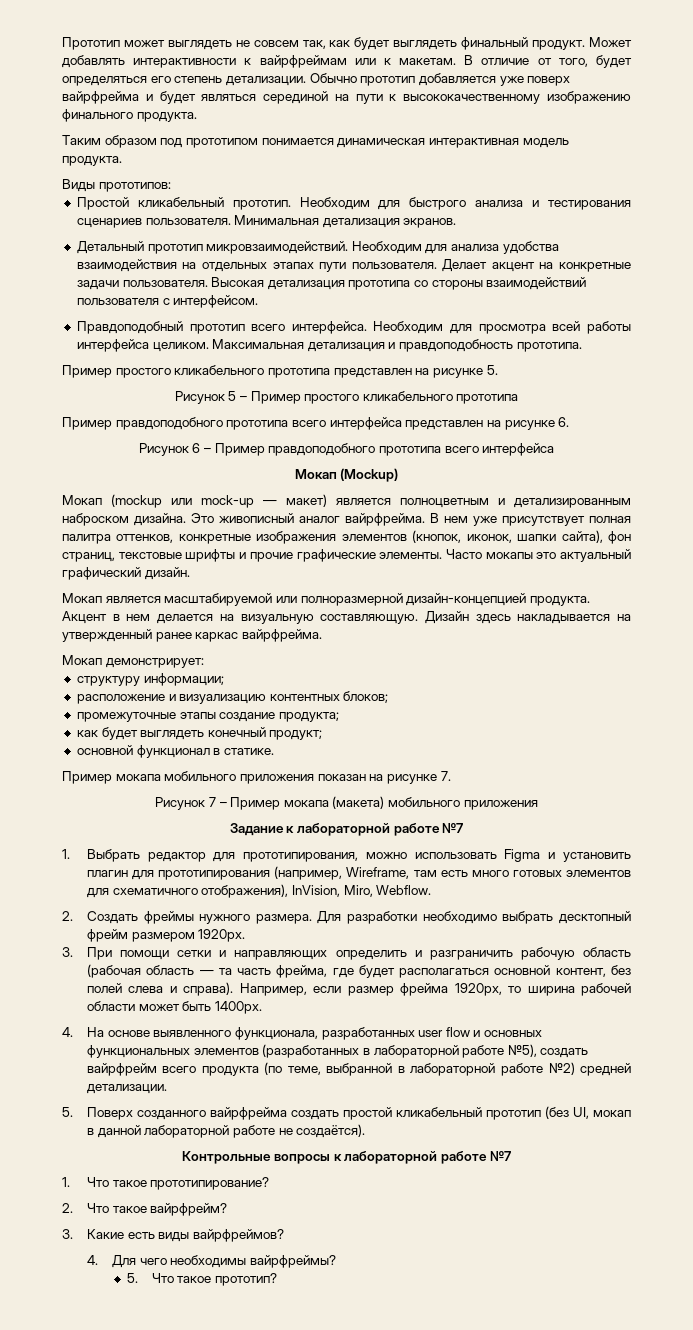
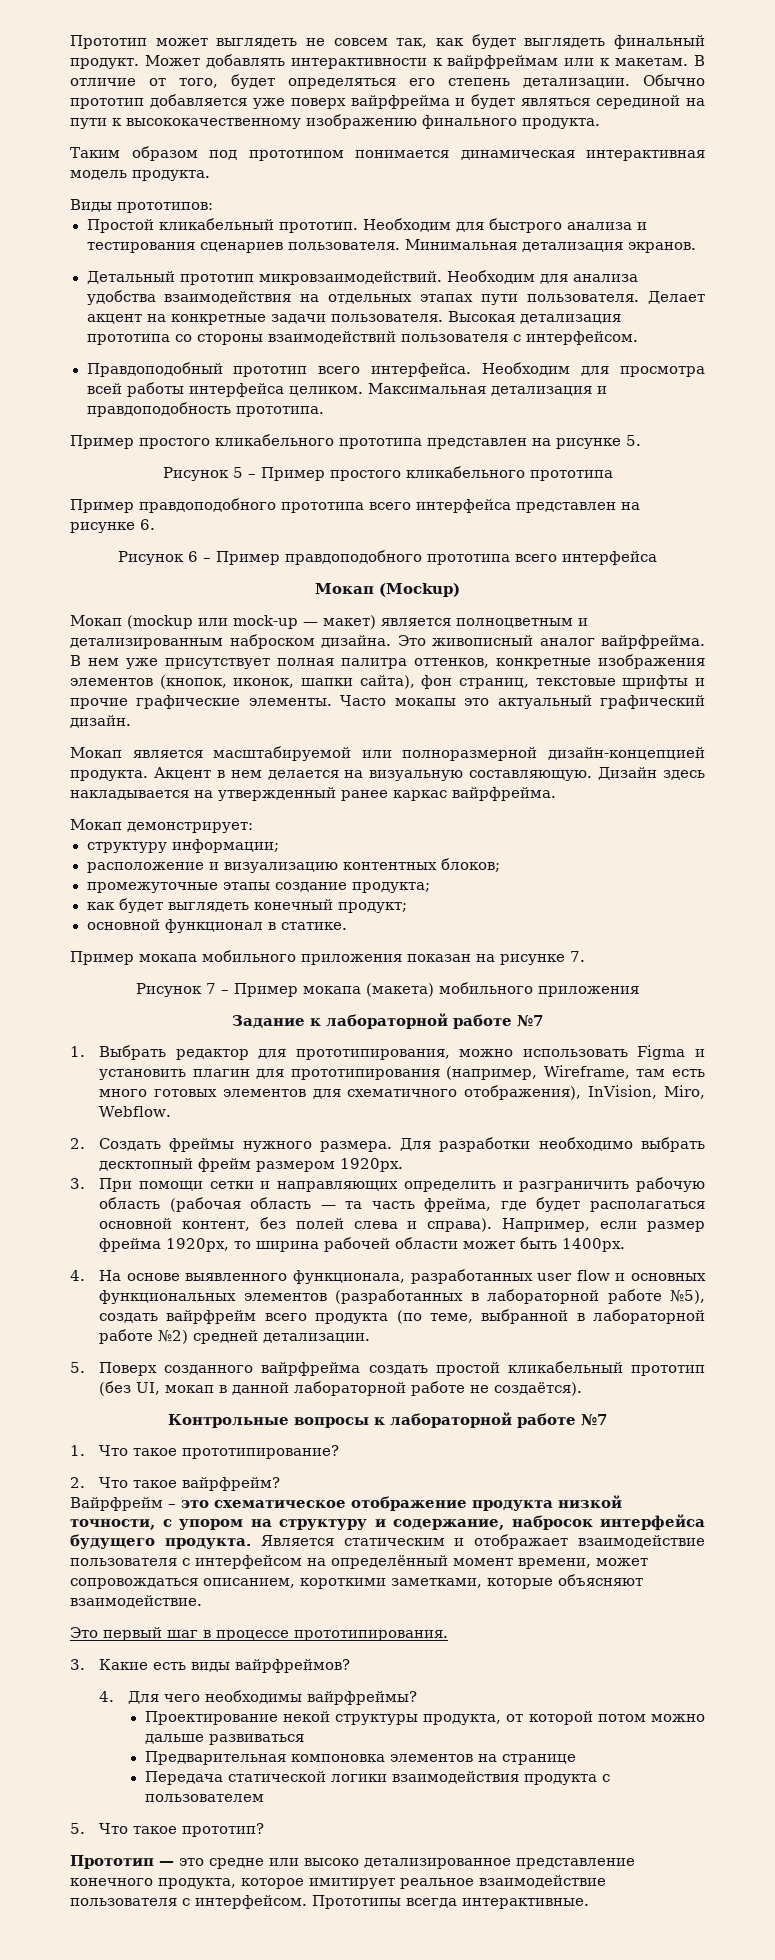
+ Вайрфрейм – это схематическое отображение продукта низкой точности, с упором на структуру и содержание, набросок интерфейса будущего продукта. Является статическим и отображает взаимодействие пользователя с интерфейсом на определённый момент времени, может сопровождаться описанием, короткими заметками, которые объясняют взаимодействие.
+ Это первый шаг в процессе прототипирования.
+ Проектирование некой структуры продукта, от которой потом можно дальше развиваться
+ Предварительная компоновка элементов на странице
+ Передача статической логики взаимодействия продукта с пользователем
  5. Что такое прототип?
+ Прототип — это средне или высоко детализированное представление конечного продукта, которое имитирует реальное взаимодействие пользователя с интерфейсом. Прототипы всегда интерактивные.

